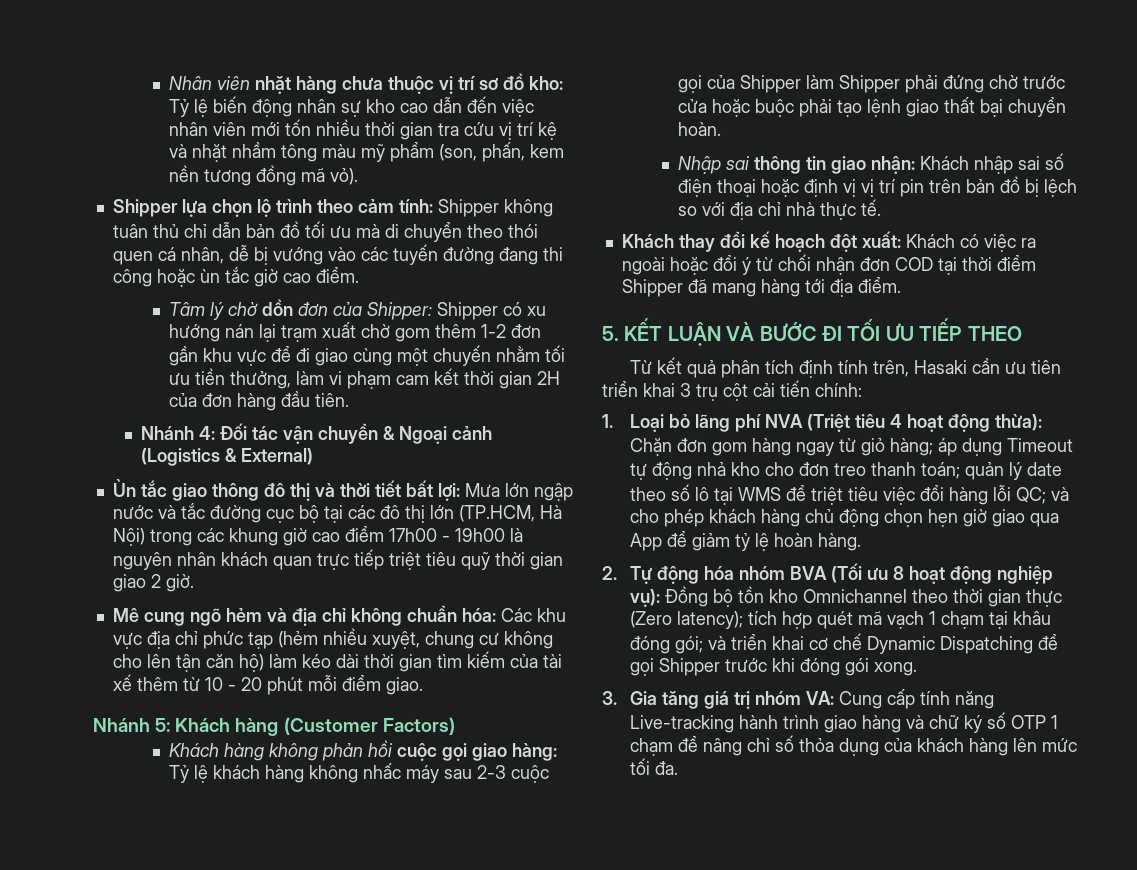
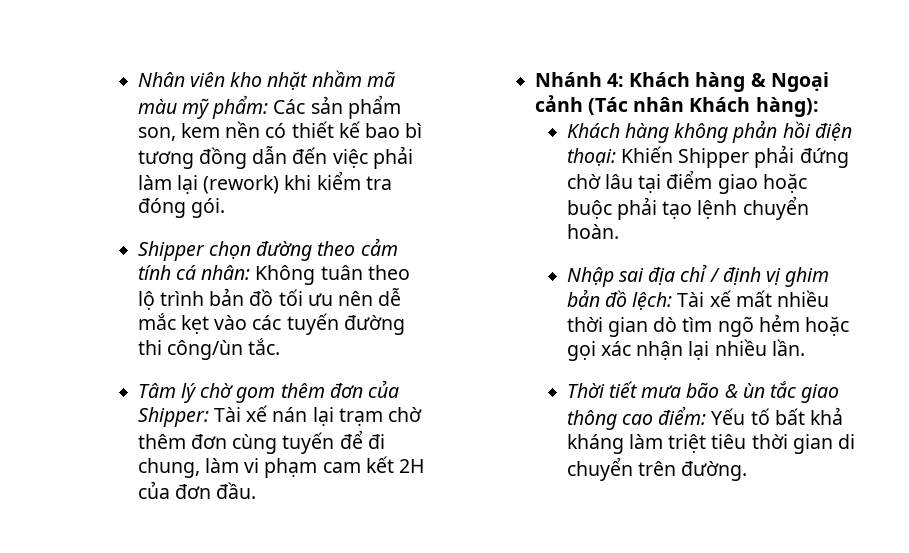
- Nhân viên nhặt hàng chưa thuộc vị trí sơ đồ kho: Tỷ lệ biến động nhân sự kho cao dẫn đến việc nhân viên mới tốn nhiều thời gian tra cứu vị trí kệ và nhặt nhầm tông màu mỹ phẩm (son, phấn, kem nền tương đồng mã vỏ).
- Shipper lựa chọn lộ trình theo cảm tính: Shipper không tuân thủ chỉ dẫn bản đồ tối ưu mà di chuyển theo thói quen cá nhân, dễ bị vướng vào các tuyến đường đang thi công hoặc ùn tắc giờ cao điểm.
+ Nhân viên kho nhặt nhầm mã màu mỹ phẩm: Các sản phẩm son, kem nền có thiết kế bao bì tương đồng dẫn đến việc phải làm lại (rework) khi kiểm tra đóng gói.
+ Shipper chọn đường theo cảm tính cá nhân: Không tuân theo lộ trình bản đồ tối ưu nên dễ mắc kẹt vào các tuyến đường thi công/ùn tắc.
- Tâm lý chờ dồn đơn của Shipper: Shipper có xu hướng nán lại trạm xuất chờ gom thêm 1-2 đơn gần khu vực để đi giao cùng một chuyến nhằm tối ưu tiền thưởng, làm vi phạm cam kết thời gian 2H của đơn hàng đầu tiên.
+ Tâm lý chờ gom thêm đơn của Shipper: Tài xế nán lại trạm chờ thêm đơn cùng tuyến để đi chung, làm vi phạm cam kết 2H của đơn đầu.
- Nhánh 4: Đối tác vận chuyển & Ngoại cảnh (Logistics & External)
- Ùn tắc giao thông đô thị và thời tiết bất lợi: Mưa lớn ngập nước và tắc đường cục bộ tại các đô thị lớn (TP.HCM, Hà Nội) trong các khung giờ cao điểm 17h00 - 19h00 là nguyên nhân khách quan trực tiếp triệt tiêu quỹ thời gian giao 2 giờ.
- Mê cung ngõ hẻm và địa chỉ không chuẩn hóa: Các khu vực địa chỉ phức tạp (hẻm nhiều xuyệt, chung cư không cho lên tận căn hộ) làm kéo dài thời gian tìm kiếm của tài xế thêm từ 10 - 20 phút mỗi điểm giao.
- Nhánh 5: Khách hàng (Customer Factors)
+ Nhánh 4: Khách hàng & Ngoại cảnh (Tác nhân Khách hàng):
- Khách hàng không phản hồi cuộc gọi giao hàng: Tỷ lệ khách hàng không nhấc máy sau 2-3 cuộc gọi của Shipper làm Shipper phải đứng chờ trước cửa hoặc buộc phải tạo lệnh giao thất bại chuyển hoàn.
+ Khách hàng không phản hồi điện thoại: Khiến Shipper phải đứng chờ lâu tại điểm giao hoặc buộc phải tạo lệnh chuyển hoàn.
- Nhập sai thông tin giao nhận: Khách nhập sai số điện thoại hoặc định vị vị trí pin trên bản đồ bị lệch so với địa chỉ nhà thực tế.
- Khách thay đổi kế hoạch đột xuất: Khách có việc ra ngoài hoặc đổi ý từ chối nhận đơn COD tại thời điểm Shipper đã mang hàng tới địa điểm.
- 5. KẾT LUẬN VÀ BƯỚC ĐI TỐI ƯU TIẾP THEO
- Từ kết quả phân tích định tính trên, Hasaki cần ưu tiên triển khai 3 trụ cột cải tiến chính:
- 1. Loại bỏ lãng phí NVA (Triệt tiêu 4 hoạt động thừa): Chặn đơn gom hàng ngay từ giỏ hàng; áp dụng Timeout tự động nhả kho cho đơn treo thanh toán; quản lý date theo số lô tại WMS để triệt tiêu việc đổi hàng lỗi QC; và cho phép khách hàng chủ động chọn hẹn giờ giao qua App để giảm tỷ lệ hoàn hàng.
- 2. Tự động hóa nhóm BVA (Tối ưu 8 hoạt động nghiệp vụ): Đồng bộ tồn kho Omnichannel theo thời gian thực (Zero latency); tích hợp quét mã vạch 1 chạm tại khâu đóng gói; và triển khai cơ chế Dynamic Dispatching để gọi Shipper trước khi đóng gói xong.
- 3. Gia tăng giá trị nhóm VA: Cung cấp tính năng Live-tracking hành trình giao hàng và chữ ký số OTP 1 chạm để nâng chỉ số thỏa dụng của khách hàng lên mức tối đa.
+ Nhập sai địa chỉ / định vị ghim bản đồ lệch: Tài xế mất nhiều thời gian dò tìm ngõ hẻm hoặc gọi xác nhận lại nhiều lần.
+ Thời tiết mưa bão & ùn tắc giao thông cao điểm: Yếu tố bất khả kháng làm triệt tiêu thời gian di chuyển trên đường.

